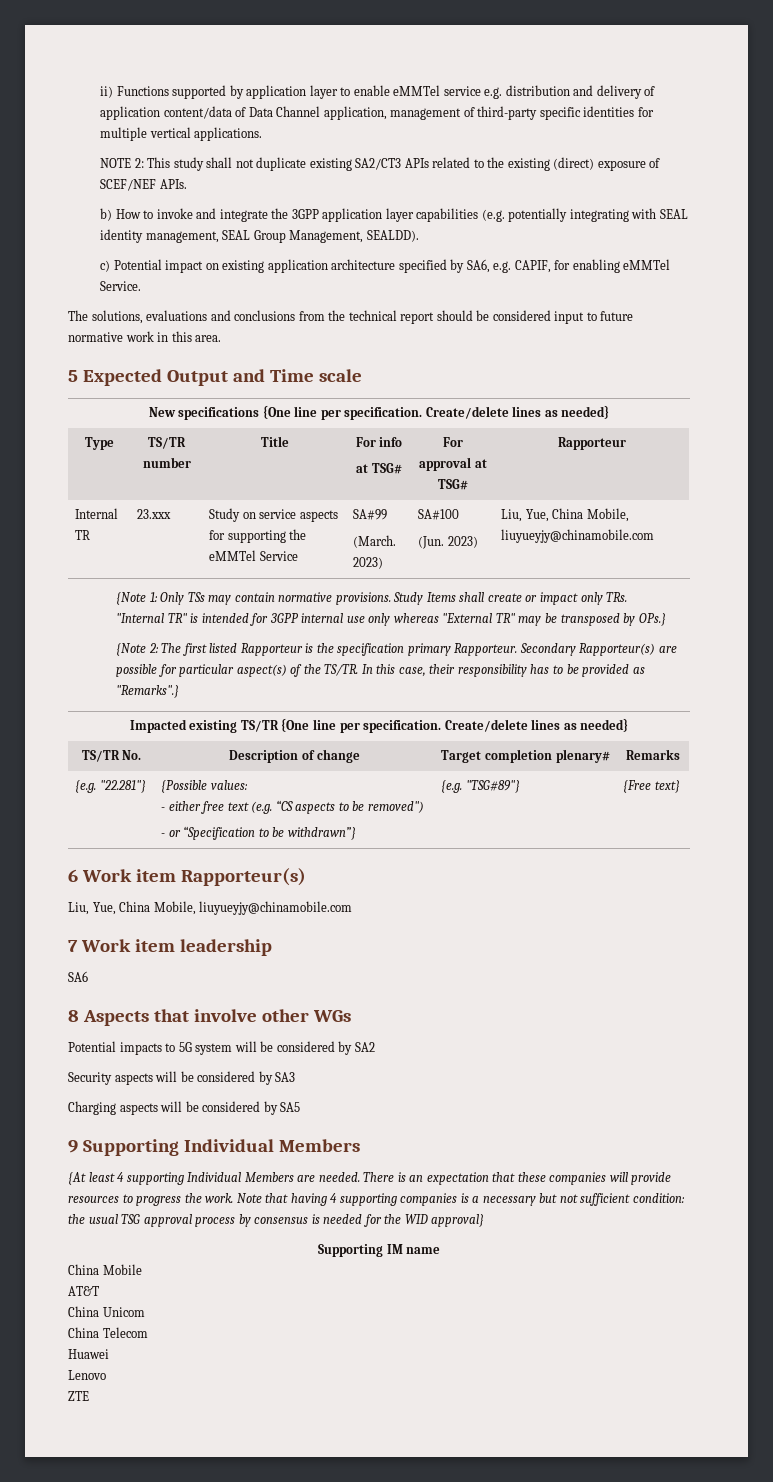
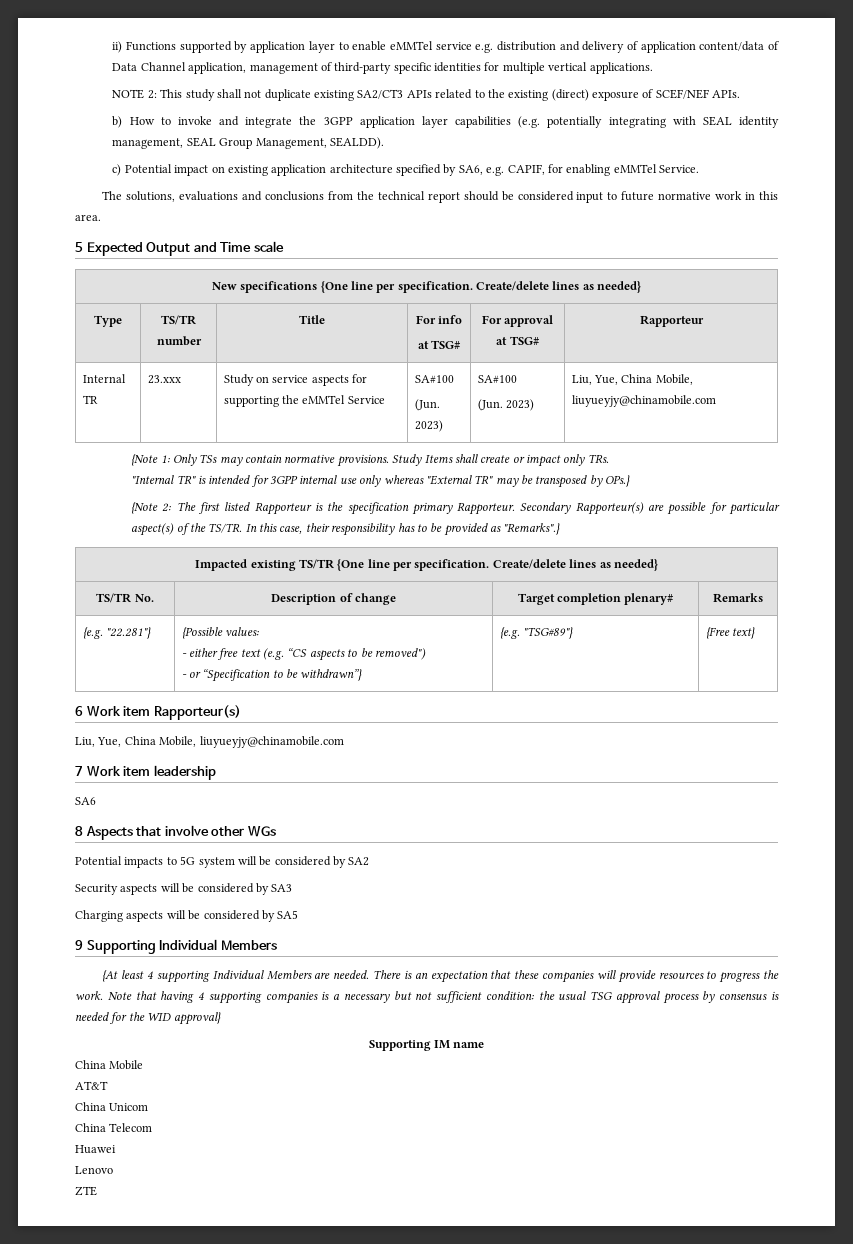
- Internal TR | 23.xxx | Study on service aspects for supporting the eMMTel Service | SA#99
- (March. 2023) | SA#100
+ Internal TR | 23.xxx | Study on service aspects for supporting the eMMTel Service | SA#100
+ (Jun. 2023) | SA#100

